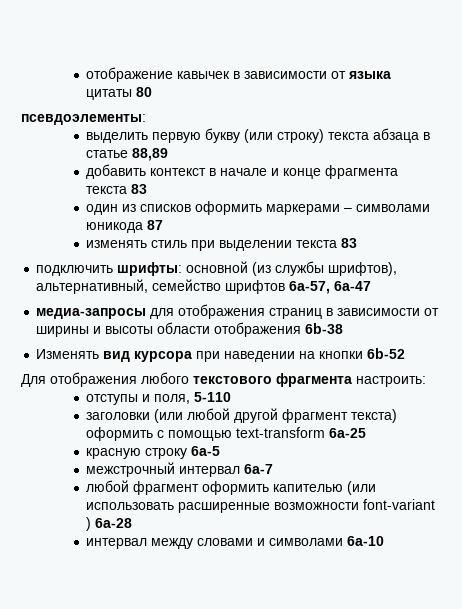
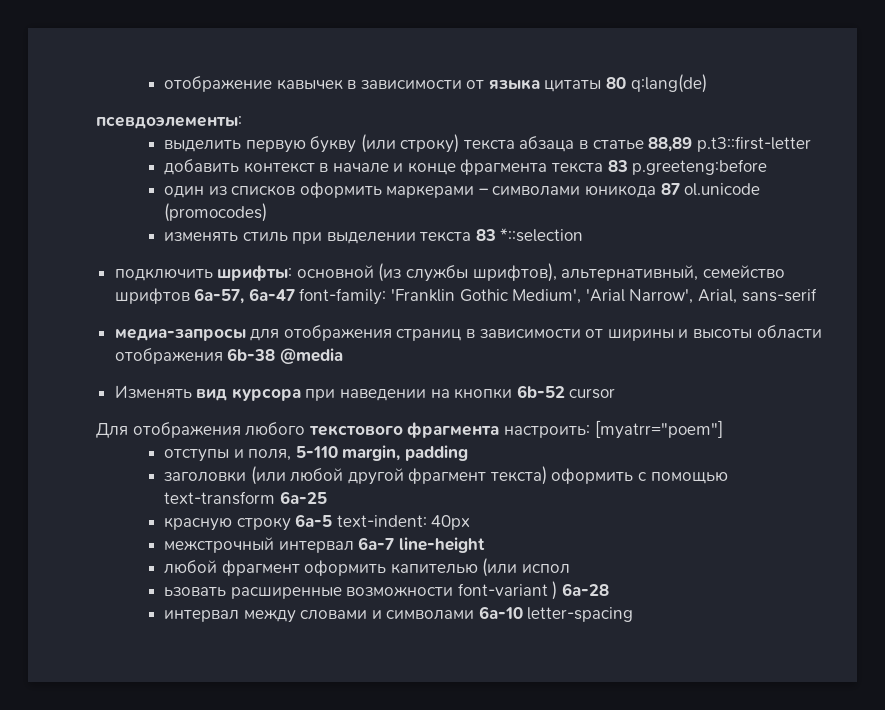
- отображение кавычек в зависимости от языка цитаты 80
+ отображение кавычек в зависимости от языка цитаты 80 q:lang(de)
- выделить первую букву (или строку) текста абзаца в статье 88,89
+ выделить первую букву (или строку) текста абзаца в статье 88,89 p.t3::first-letter
- добавить контекст в начале и конце фрагмента текста 83
+ добавить контекст в начале и конце фрагмента текста 83 p.greeteng:before
- один из списков оформить маркерами – символами юникода 87
+ один из списков оформить маркерами – символами юникода 87 ol.unicode (promocodes)
- изменять стиль при выделении текста 83
+ изменять стиль при выделении текста 83 *::selection
- подключить шрифты: основной (из службы шрифтов), альтернативный, семейство шрифтов 6а-57, 6а-47
+ подключить шрифты: основной (из службы шрифтов), альтернативный, семейство шрифтов 6а-57, 6а-47 font-family: 'Franklin Gothic Medium', 'Arial Narrow', Arial, sans-serif
- медиа-запросы для отображения страниц в зависимости от ширины и высоты области отображения 6b-38
+ медиа-запросы для отображения страниц в зависимости от ширины и высоты области отображения 6b-38 @media
- Изменять вид курсора при наведении на кнопки 6b-52
+ Изменять вид курсора при наведении на кнопки 6b-52 cursor
- Для отображения любого текстового фрагмента настроить:
+ Для отображения любого текстового фрагмента настроить: [myatrr="poem"]
- отступы и поля, 5-110
+ отступы и поля, 5-110 margin, padding
- красную строку 6а-5
+ красную строку 6а-5 text-indent: 40px
- межстрочный интервал 6а-7
+ межстрочный интервал 6а-7 line-height
- любой фрагмент оформить капителью (или использовать расширенные возможности font-variant ) 6а-28
+ любой фрагмент оформить капителью (или испол
+ ьзовать расширенные возможности font-variant ) 6а-28
- интервал между словами и символами 6а-10
+ интервал между словами и символами 6а-10 letter-spacing

